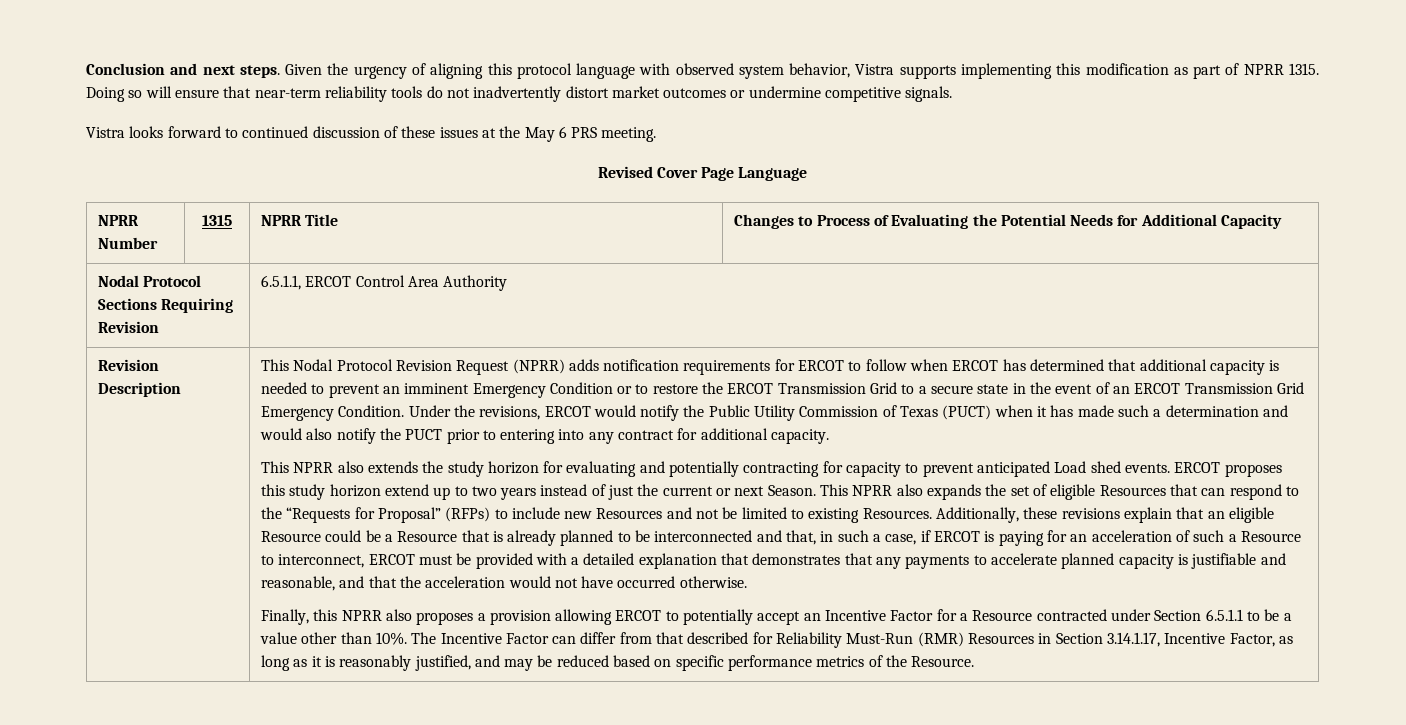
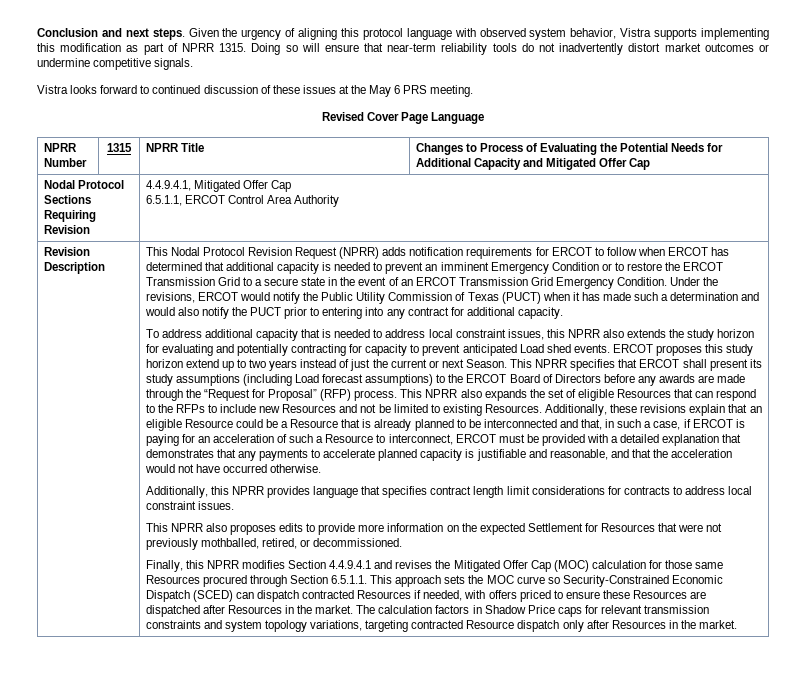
- NPRR Number | 1315 | NPRR Title | Changes to Process of Evaluating the Potential Needs for Additional Capacity
+ NPRR Number | 1315 | NPRR Title | Changes to Process of Evaluating the Potential Needs for Additional Capacity and Mitigated Offer Cap
- Nodal Protocol Sections Requiring Revision | 6.5.1.1, ERCOT Control Area Authority
+ Nodal Protocol Sections Requiring Revision | 4.4.9.4.1, Mitigated Offer Cap
+ 6.5.1.1, ERCOT Control Area Authority
- This NPRR also extends the study horizon for evaluating and potentially contracting for capacity to prevent anticipated Load shed events.
+ To address additional capacity that is needed to address local constraint issues, this NPRR also extends the study horizon for evaluating and potentially contracting for capacity to prevent anticipated Load shed events.
- This NPRR also expands the set of eligible Resources that can respond to the “Requests for Proposal” (RFPs) to include new Resources and not be limited to existing Resources.
+ This NPRR specifies that ERCOT shall present its study assumptions (including Load forecast assumptions) to the ERCOT Board of Directors before any awards are made through the “Request for Proposal” (RFP) process. This NPRR also expands the set of eligible Resources that can respond to the RFPs to include new Resources and not be limited to existing Resources.
- Finally, this NPRR also proposes a provision allowing ERCOT to potentially accept an Incentive Factor for a Resource contracted under Section 6.5.1.1 to be a value other than 10%. The Incentive Factor can differ from that described for Reliability Must-Run (RMR) Resources in Section 3.14.1.17, Incentive Factor, as long as it is reasonably justified, and may be reduced based on specific performance metrics of the Resource.
+ Additionally, this NPRR provides language that specifies contract length limit considerations for contracts to address local constraint issues.
+ This NPRR also proposes edits to provide more information on the expected Settlement for Resources that were not previously mothballed, retired, or decommissioned.
+ Finally, this NPRR modifies Section 4.4.9.4.1 and revises the Mitigated Offer Cap (MOC) calculation for those same Resources procured through Section 6.5.1.1. This approach sets the MOC curve so Security-Constrained Economic Dispatch (SCED) can dispatch contracted Resources if needed, with offers priced to ensure these Resources are dispatched after Resources in the market. The calculation factors in Shadow Price caps for relevant transmission constraints and system topology variations, targeting contracted Resource dispatch only after Resources in the market.

